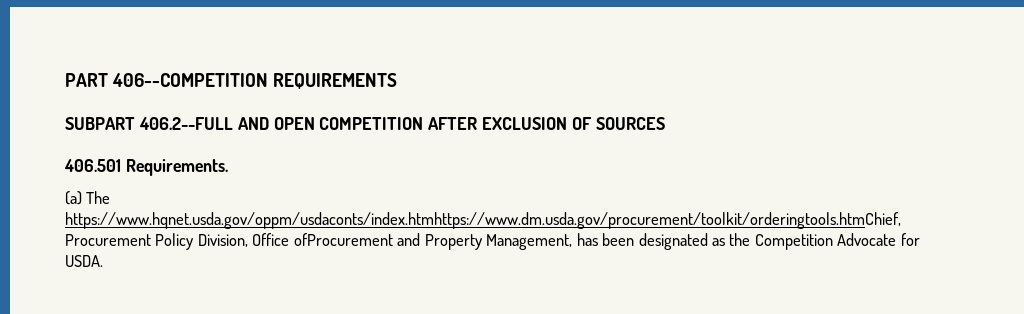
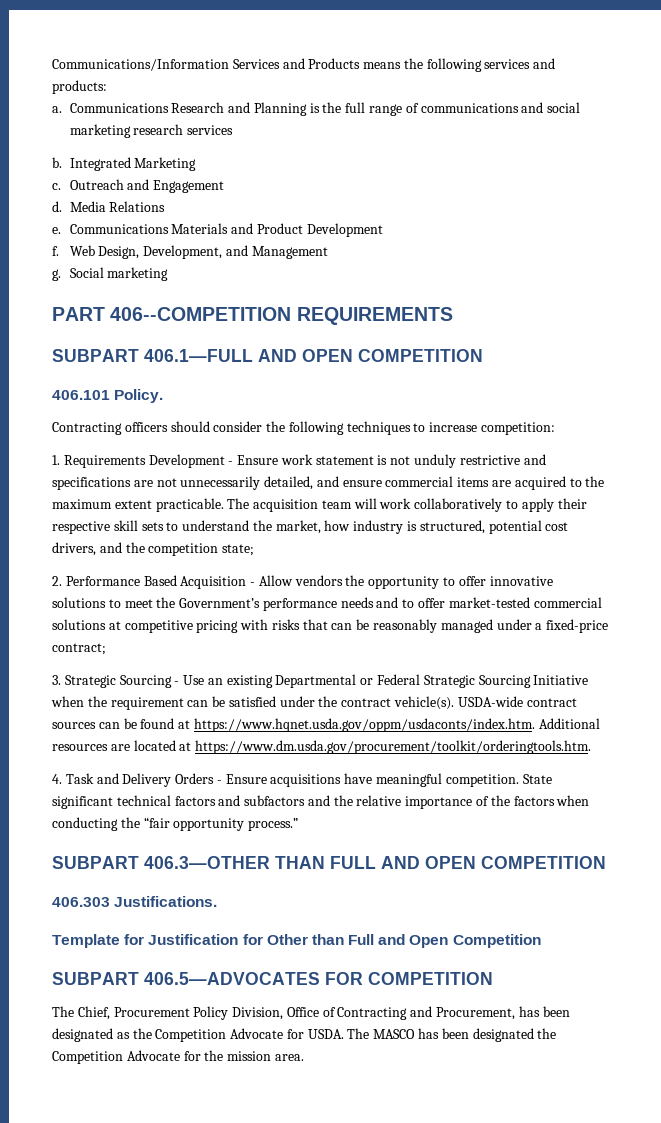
+ Communications/Information Services and Products means the following services and products:
+ a. Communications Research and Planning is the full range of communications and social marketing research services
+ b. Integrated Marketing
+ c. Outreach and Engagement
+ d. Media Relations
+ e. Communications Materials and Product Development
+ f. Web Design, Development, and Management
+ g. Social marketing
- SUBPART 406.2--FULL AND OPEN COMPETITION AFTER EXCLUSION OF SOURCES
- 406.501 Requirements.
- (a) The https://www.hqnet.usda.gov/oppm/usdaconts/index.htmhttps://www.dm.usda.gov/procurement/toolkit/orderingtools.htmChief, Procurement Policy Division, Office ofProcurement and Property Management, has been designated as the Competition Advocate for USDA.
+ SUBPART 406.1—FULL AND OPEN COMPETITION
+ 406.101 Policy.
+ Contracting officers should consider the following techniques to increase competition:
+ 1. Requirements Development - Ensure work statement is not unduly restrictive and specifications are not unnecessarily detailed, and ensure commercial items are acquired to the maximum extent practicable. The acquisition team will work collaboratively to apply their respective skill sets to understand the market, how industry is structured, potential cost drivers, and the competition state;
+ 2. Performance Based Acquisition - Allow vendors the opportunity to offer innovative solutions to meet the Government’s performance needs and to offer market-tested commercial solutions at competitive pricing with risks that can be reasonably managed under a fixed-price contract;
+ 3. Strategic Sourcing - Use an existing Departmental or Federal Strategic Sourcing Initiative when the requirement can be satisfied under the contract vehicle(s). USDA-wide contract sources can be found at https://www.hqnet.usda.gov/oppm/usdaconts/index.htm. Additional resources are located at https://www.dm.usda.gov/procurement/toolkit/orderingtools.htm.
+ 4. Task and Delivery Orders - Ensure acquisitions have meaningful competition. State significant technical factors and subfactors and the relative importance of the factors when conducting the “fair opportunity process.”
+ SUBPART 406.3—OTHER THAN FULL AND OPEN COMPETITION
+ 406.303 Justifications.
+ Template for Justification for Other than Full and Open Competition
+ SUBPART 406.5—ADVOCATES FOR COMPETITION
+ The Chief, Procurement Policy Division, Office of Contracting and Procurement, has been designated as the Competition Advocate for USDA.
+ The MASCO has been designated the Competition Advocate for the mission area.

